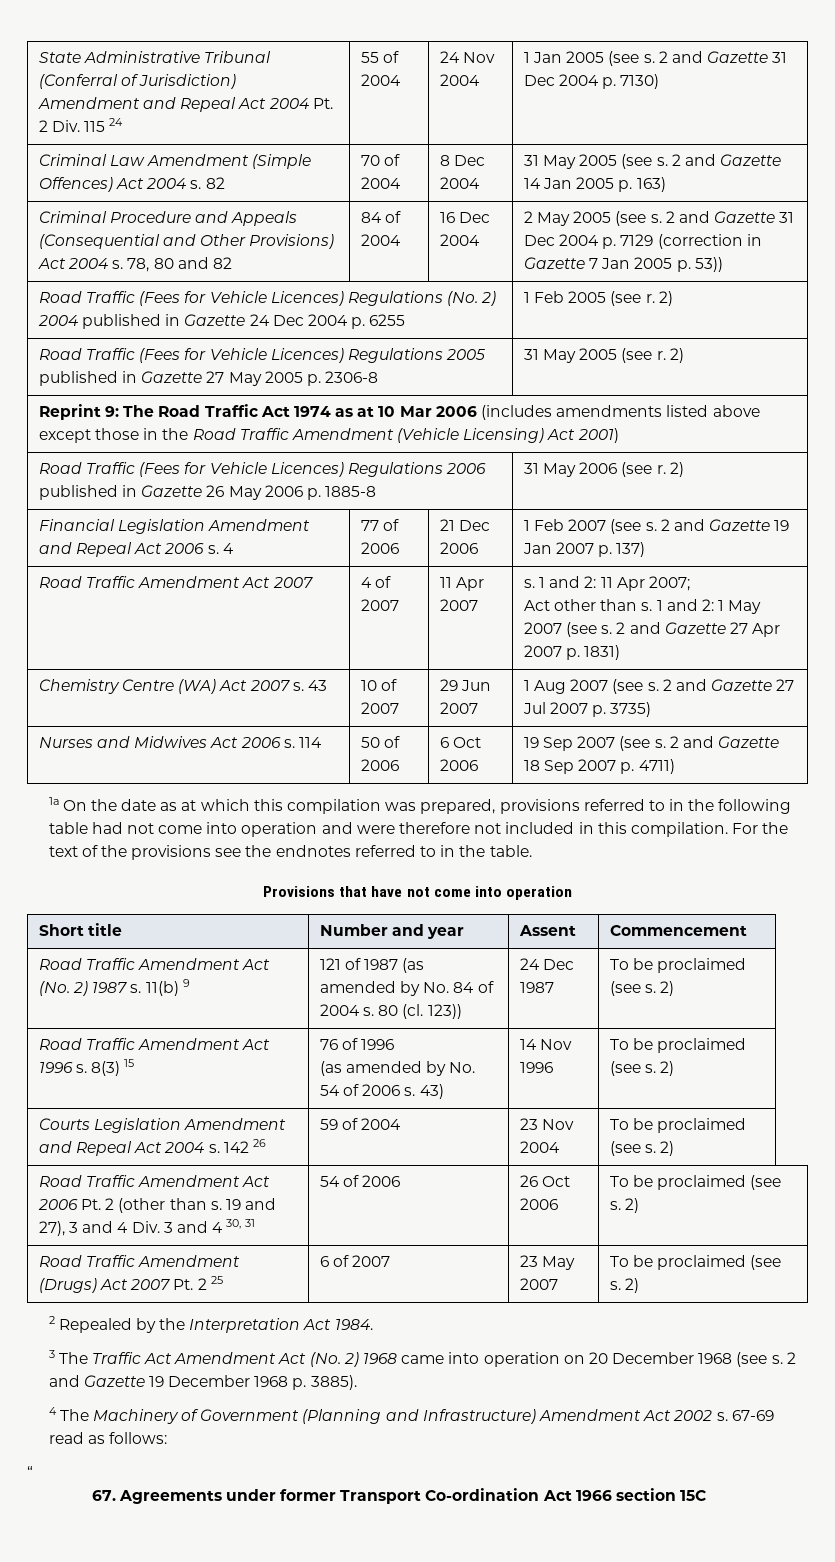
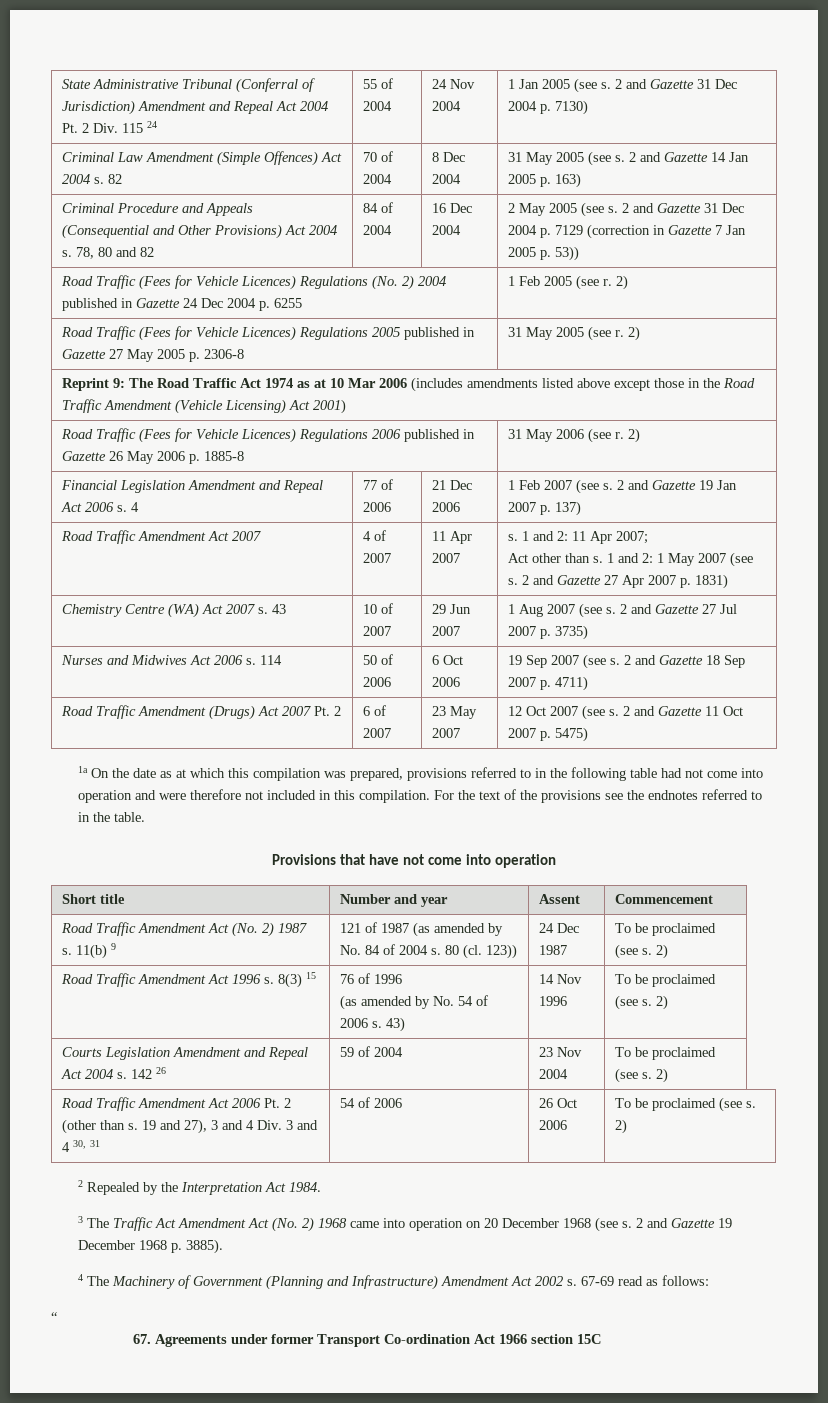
+ Road Traffic Amendment (Drugs) Act 2007 Pt. 2 | 6 of 2007 | 23 May 2007 | 12 Oct 2007 (see s. 2 and Gazette 11 Oct 2007 p. 5475)
- Road Traffic Amendment (Drugs) Act 2007 Pt. 2 25 | 6 of 2007 | 23 May 2007 | To be proclaimed (see s. 2)

